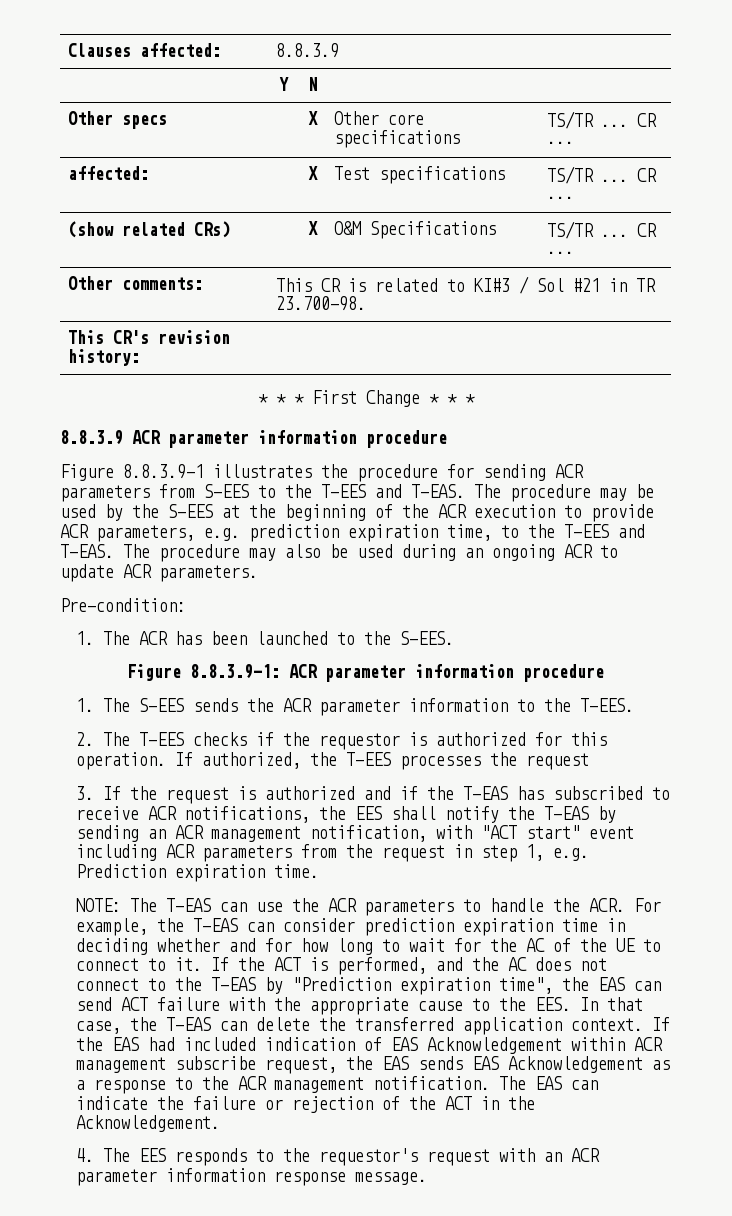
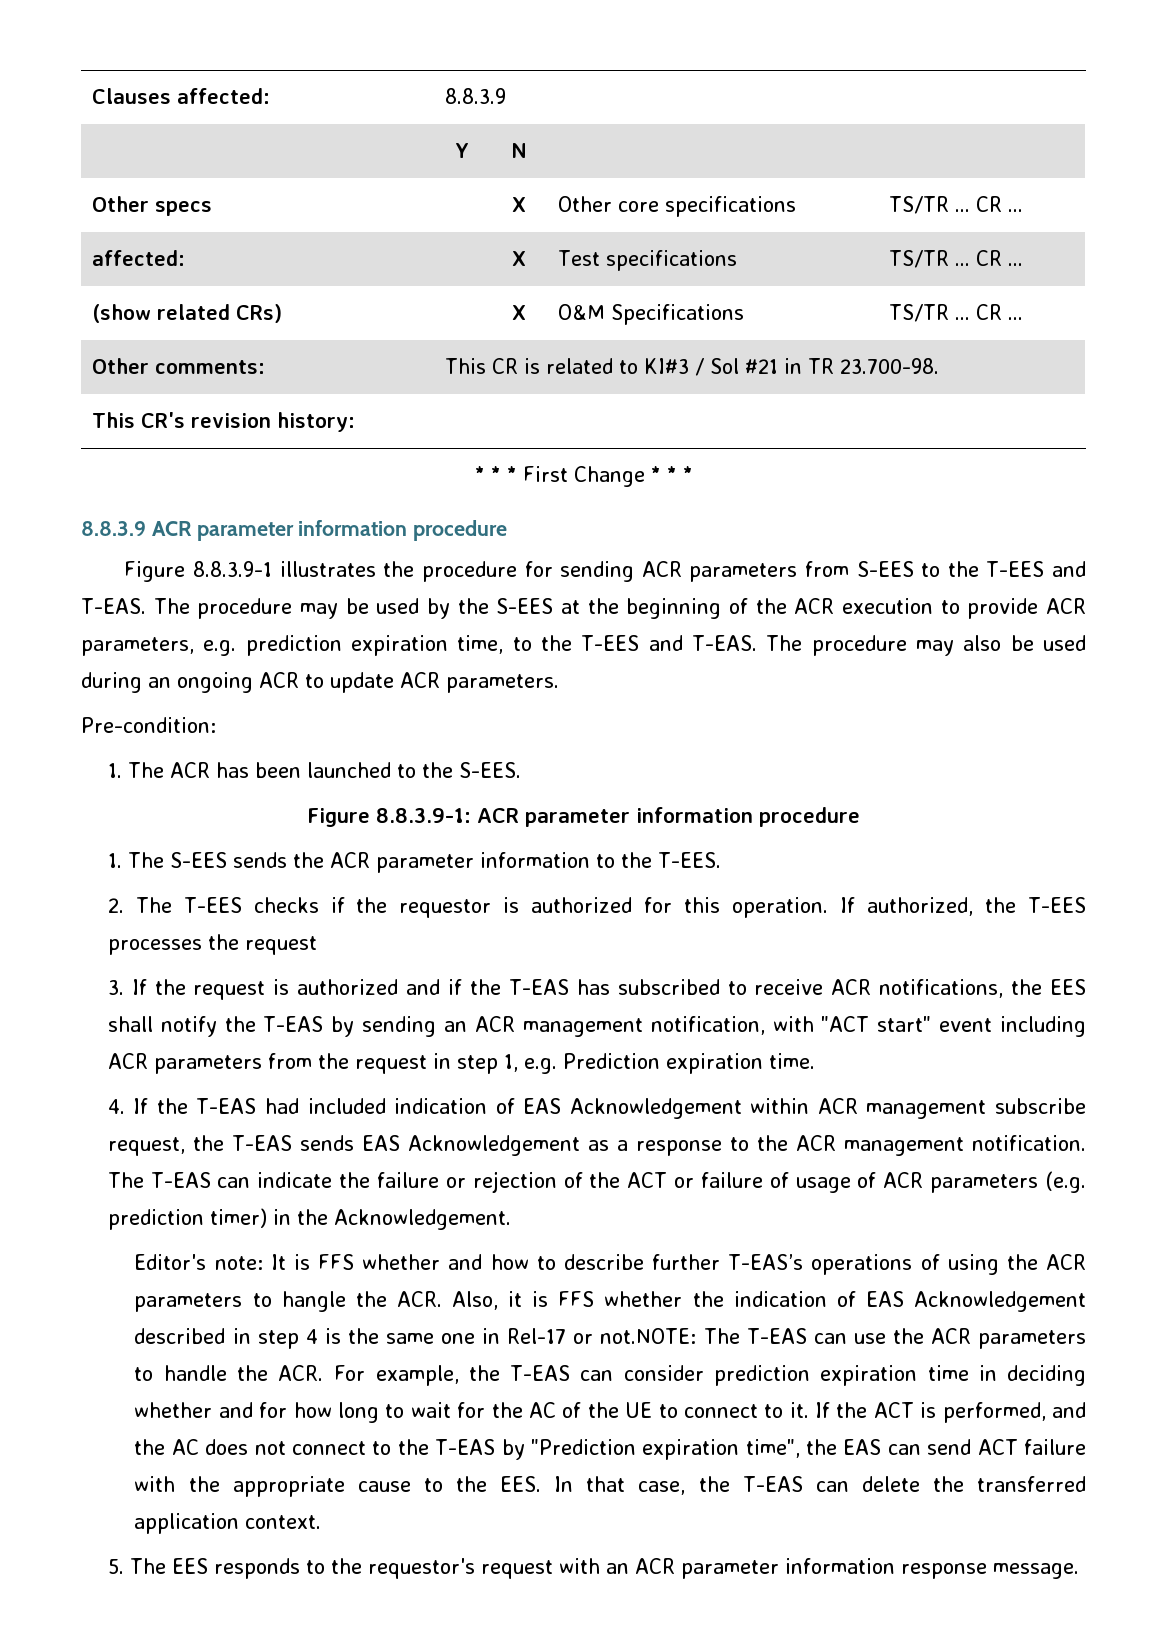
- NOTE: The T-EAS can use the ACR parameters to handle the ACR. For example, the T-EAS can consider prediction expiration time in deciding whether and for how long to wait for the AC of the UE to connect to it.
+ 4. If the T-EAS had included indication of EAS Acknowledgement within ACR management subscribe request, the T-EAS sends EAS Acknowledgement as a response to the ACR management notification. The T-EAS can indicate the failure or rejection of the ACT or failure of usage of ACR parameters (e.g. prediction timer) in the Acknowledgement.
+ Editor's note: It is FFS whether and how to describe further T-EAS’s operations of using the ACR parameters to hangle the ACR. Also, it is FFS whether the indication of EAS Acknowledgement described in step 4 is the same one in Rel-17 or not.NOTE: The T-EAS can use the ACR parameters to handle the ACR. For example, the T-EAS can consider prediction expiration time in deciding whether and for how long to wait for the AC of the UE to connect to it.
- If the ACT is performed, and the AC does not connect to the T-EAS by "Prediction expiration time", the EAS can send ACT failure with the appropriate cause to the EES. In that case, the T-EAS can delete the transferred application context. If the EAS had included indication of EAS Acknowledgement within ACR management subscribe request, the EAS sends EAS Acknowledgement as a response to the ACR management notification. The EAS can indicate the failure or rejection of the ACT in the Acknowledgement.
- 4. The EES responds to the requestor's request with an ACR parameter information response message.
+ If the ACT is performed, and the AC does not connect to the T-EAS by "Prediction expiration time", the EAS can send ACT failure with the appropriate cause to the EES. In that case, the T-EAS can delete the transferred application context.
+ 5. The EES responds to the requestor's request with an ACR parameter information response message.

